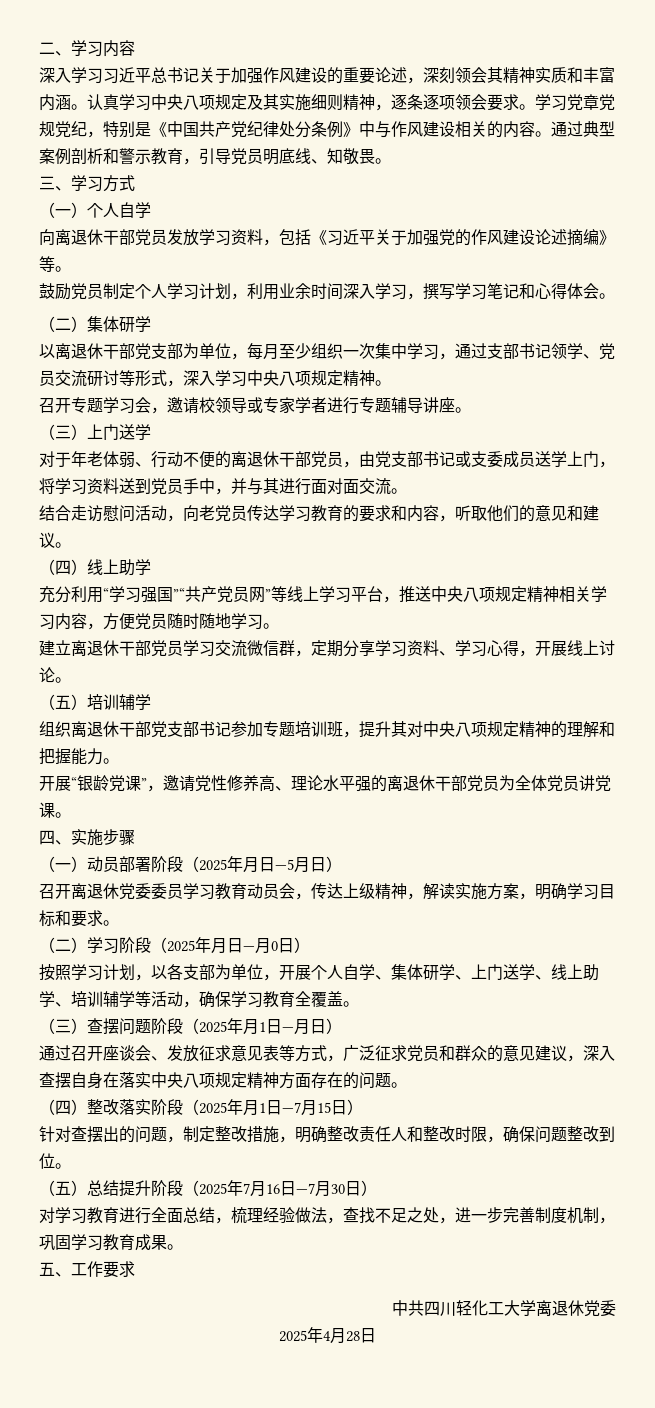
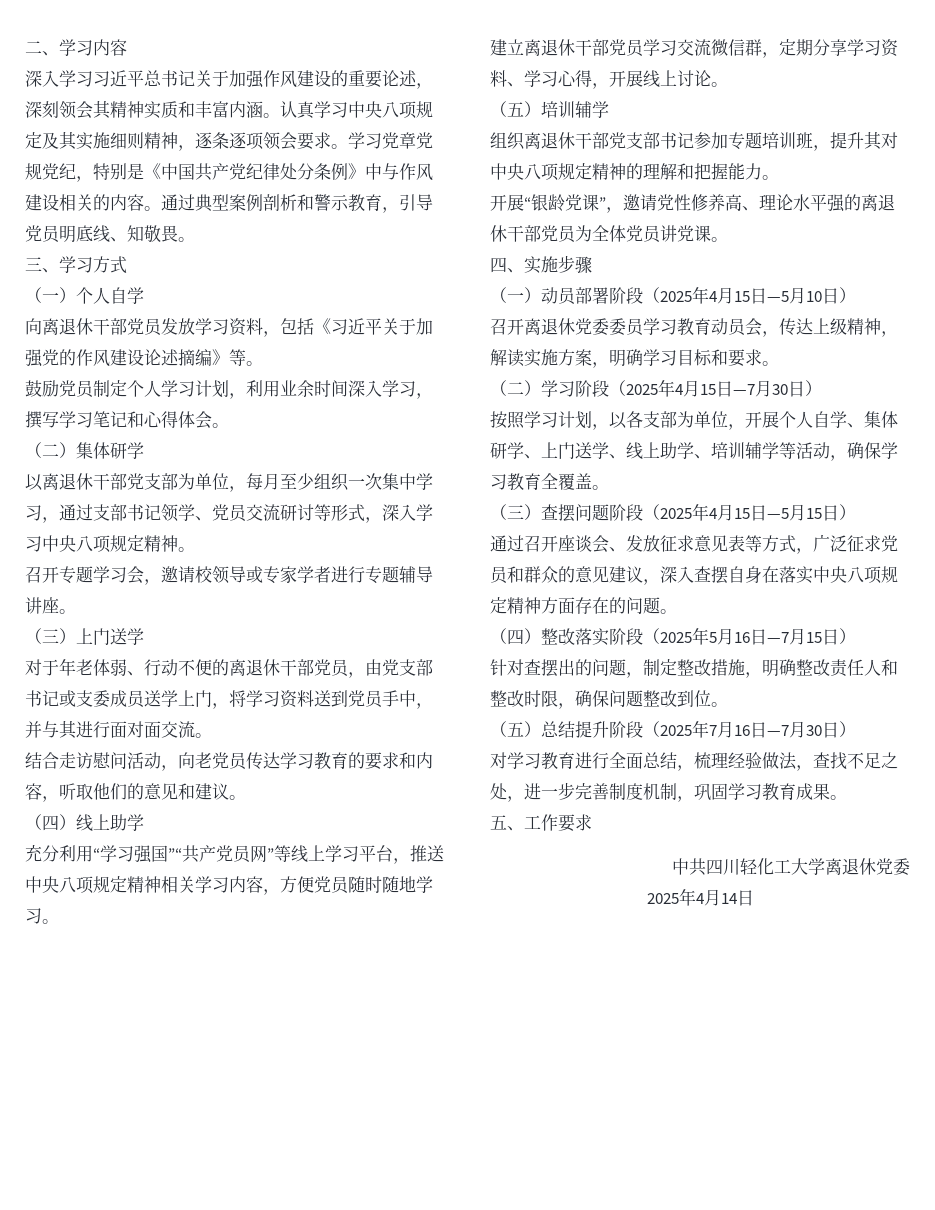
- （一）动员部署阶段（2025年月日—5月日）
+ （一）动员部署阶段（2025年4月15日—5月10日）
- （二）学习阶段（2025年月日—月0日）
+ （二）学习阶段（2025年4月15日—7月30日）
- （三）查摆问题阶段（2025年月1日—月日）
+ （三）查摆问题阶段（2025年4月15日—5月15日）
- （四）整改落实阶段（2025年月1日—7月15日）
+ （四）整改落实阶段（2025年5月16日—7月15日）
- 2025年4月28日
+ 2025年4月14日

